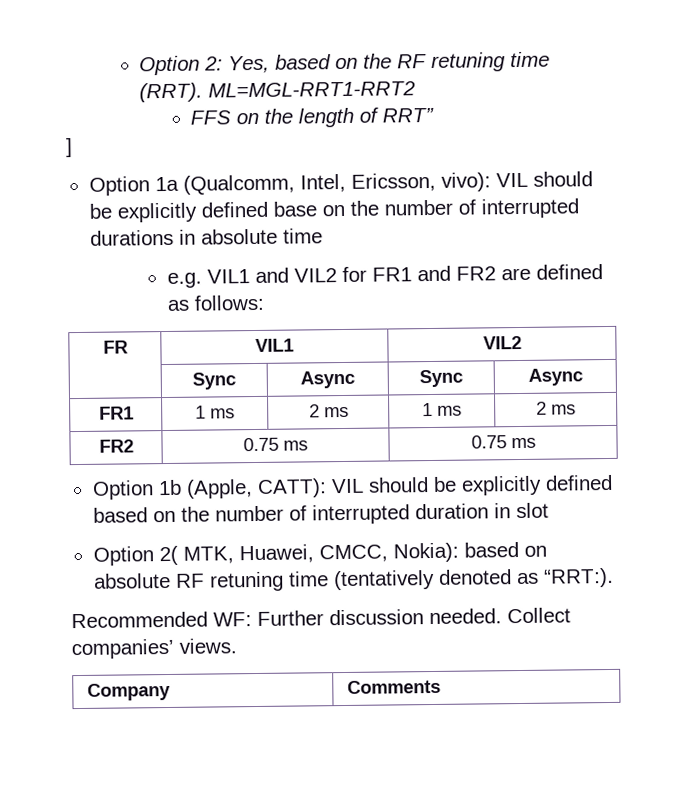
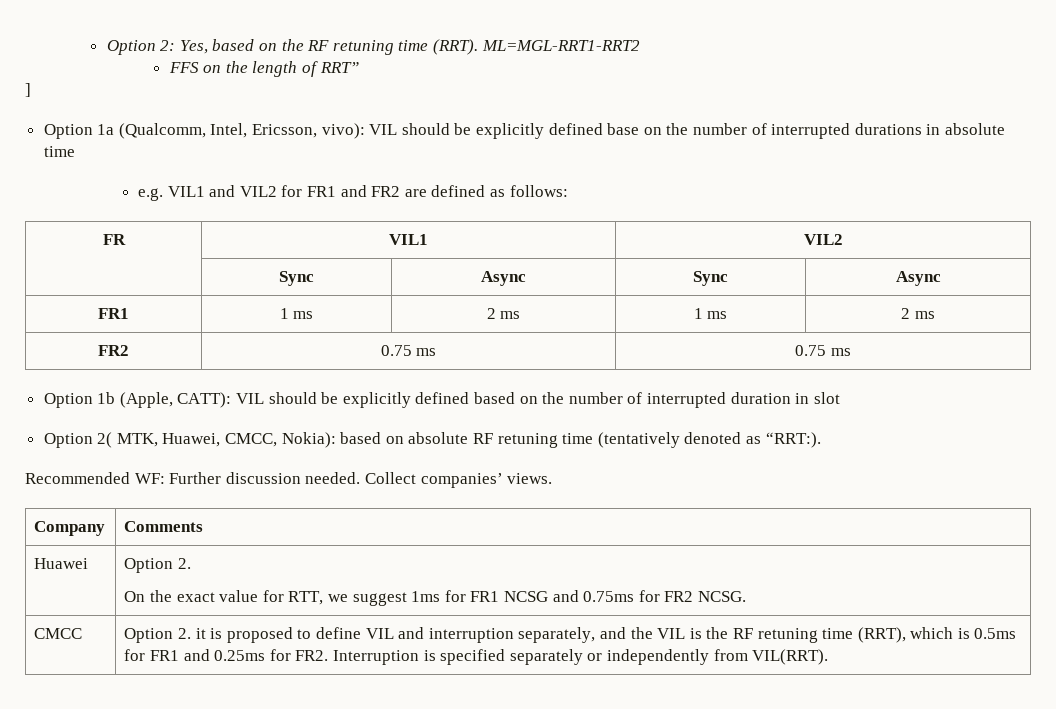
+ Huawei | Option 2.
+ On the exact value for RTT, we suggest 1ms for FR1 NCSG and 0.75ms for FR2 NCSG.
+ CMCC | Option 2. it is proposed to define VIL and interruption separately, and the VIL is the RF retuning time (RRT), which is 0.5ms for FR1 and 0.25ms for FR2. Interruption is specified separately or independently from VIL(RRT).

